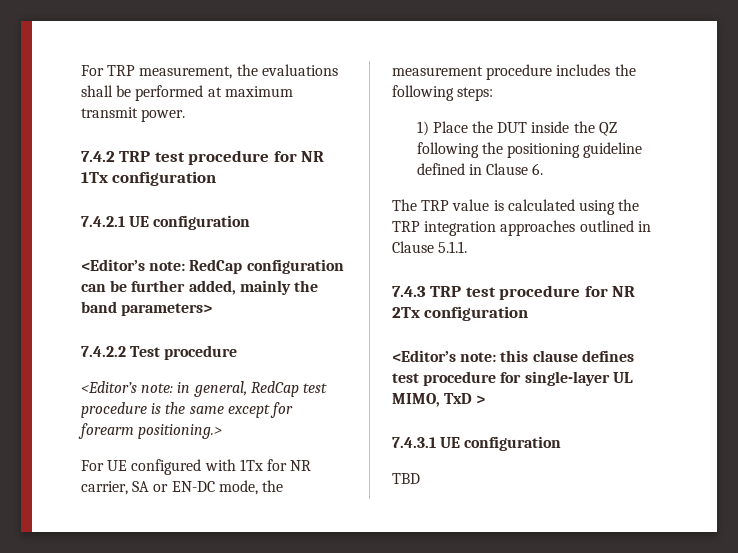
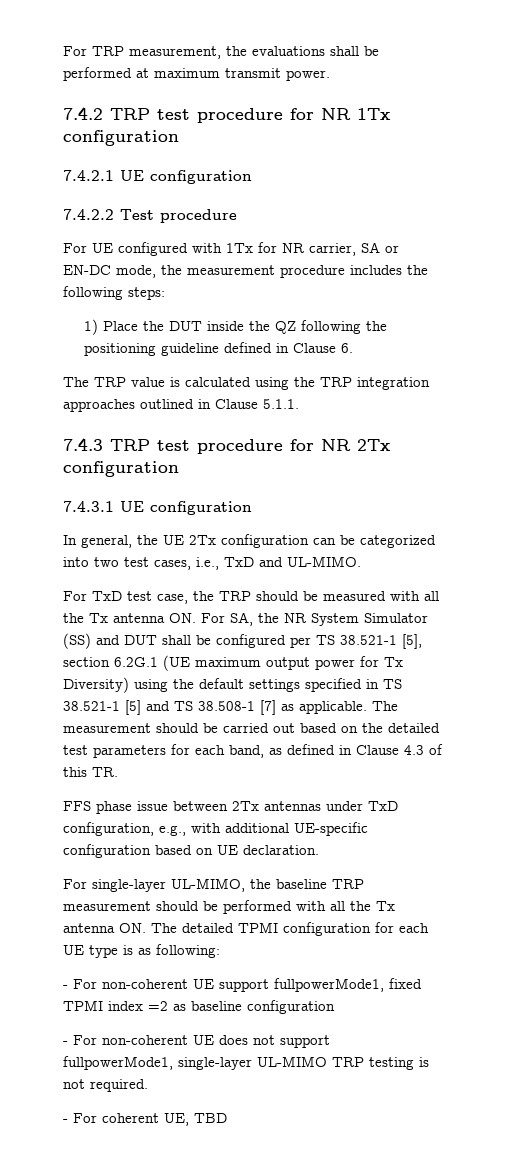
- <Editor’s note: RedCap configuration can be further added, mainly the band parameters>
  7.4.2.2 Test procedure
- <Editor’s note: in general, RedCap test procedure is the same except for forearm positioning.>
- <Editor’s note: this clause defines test procedure for single-layer UL MIMO, TxD >
  7.4.3.1 UE configuration
- TBD
+ In general, the UE 2Tx configuration can be categorized into two test cases, i.e., TxD and UL-MIMO.
+ For TxD test case, the TRP should be measured with all the Tx antenna ON. For SA, the NR System Simulator (SS) and DUT shall be configured per TS 38.521-1 [5], section 6.2G.1 (UE maximum output power for Tx Diversity) using the default settings specified in TS 38.521-1 [5] and TS 38.508-1 [7] as applicable. The measurement should be carried out based on the detailed test parameters for each band, as defined in Clause 4.3 of this TR.
+ FFS phase issue between 2Tx antennas under TxD configuration, e.g., with additional UE-specific configuration based on UE declaration.
+ For single-layer UL-MIMO, the baseline TRP measurement should be performed with all the Tx antenna ON. The detailed TPMI configuration for each UE type is as following:
+ - For non-coherent UE support fullpowerMode1, fixed TPMI index =2 as baseline configuration
+ - For non-coherent UE does not support fullpowerMode1, single-layer UL-MIMO TRP testing is not required.
+ - For coherent UE, TBD

